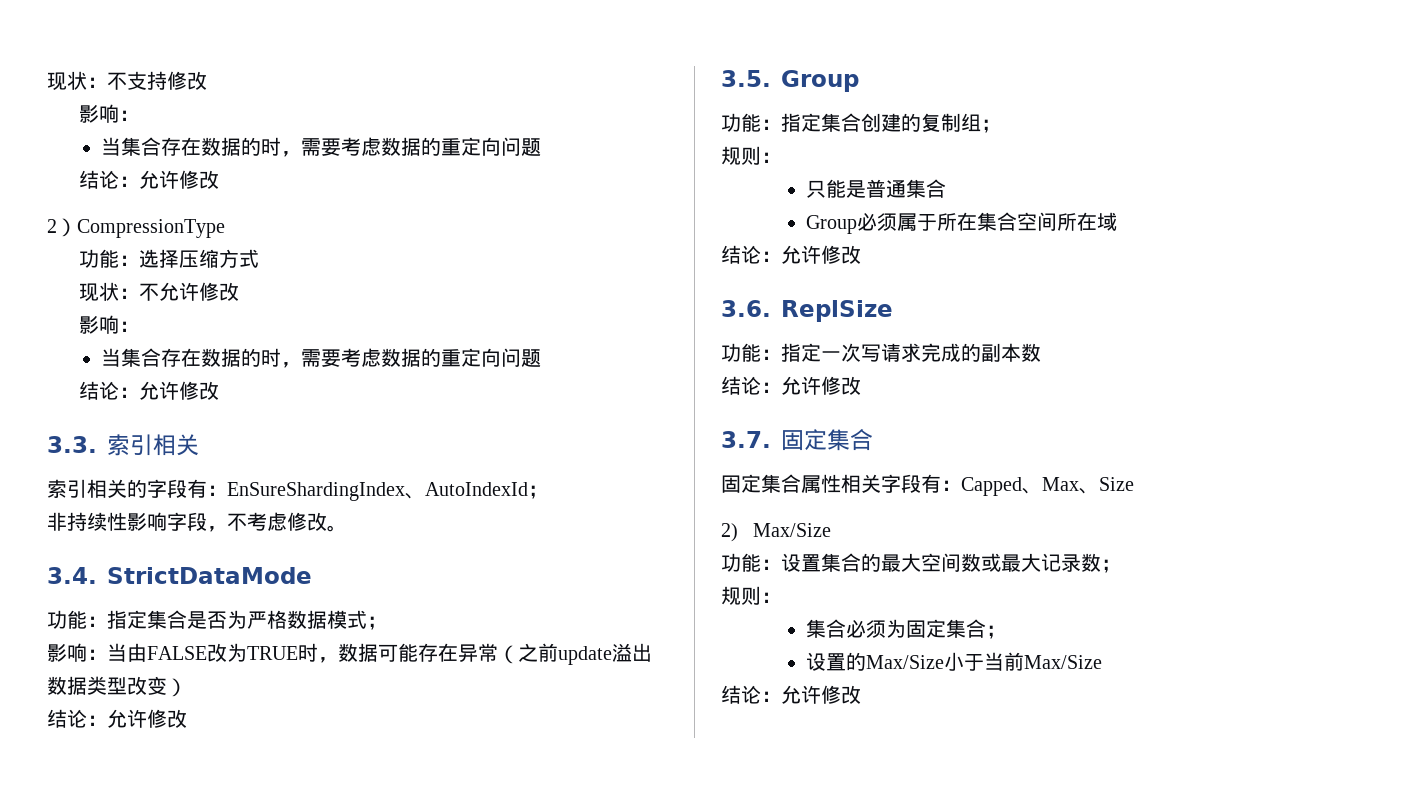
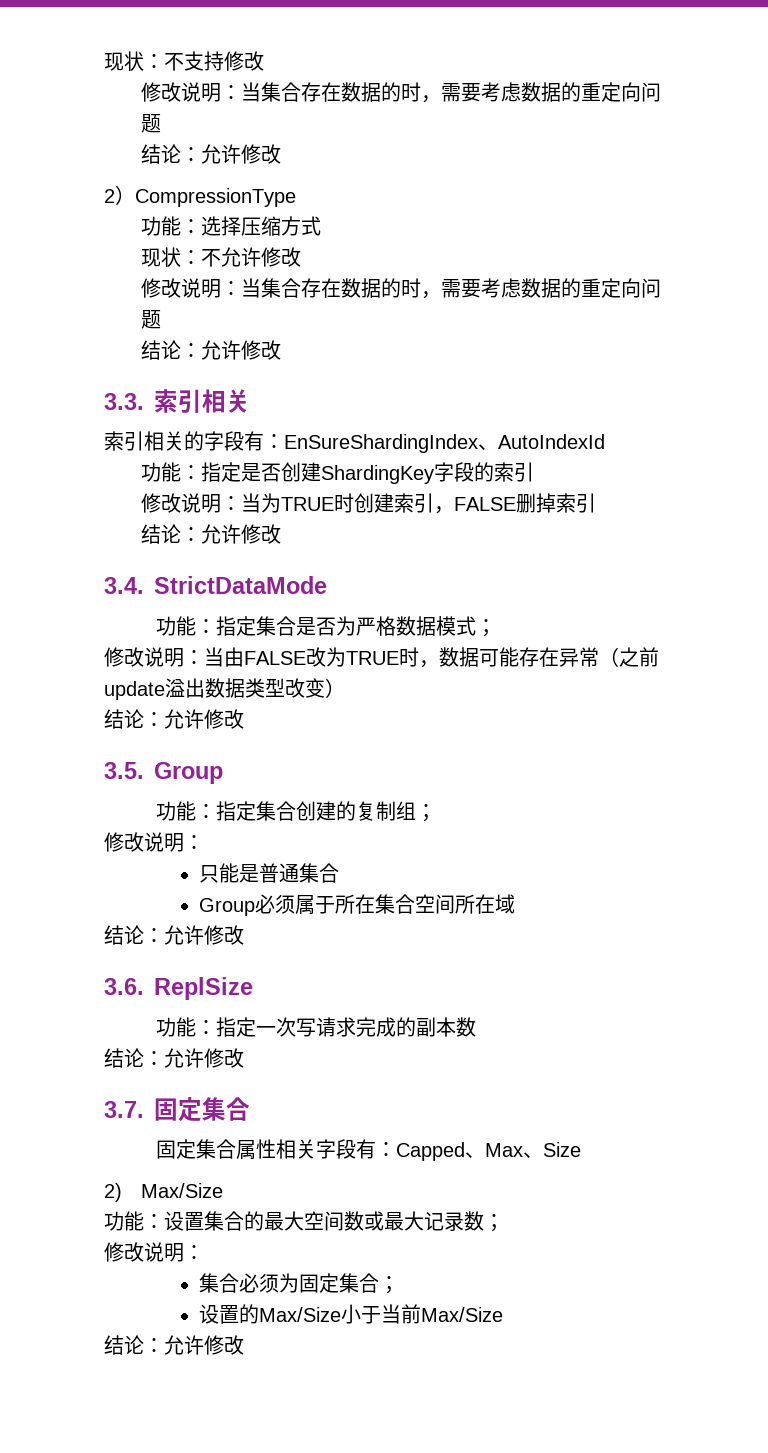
  现状：不支持修改
- 影响：
- 当集合存在数据的时，需要考虑数据的重定向问题
+ 修改说明：当集合存在数据的时，需要考虑数据的重定向问题
  现状：不允许修改
- 影响：
- 当集合存在数据的时，需要考虑数据的重定向问题
+ 修改说明：当集合存在数据的时，需要考虑数据的重定向问题
- 索引相关的字段有：EnSureShardingIndex、AutoIndexId；
- 非持续性影响字段，不考虑修改。
+ 索引相关的字段有：EnSureShardingIndex、AutoIndexId
+ 功能：指定是否创建ShardingKey字段的索引
+ 修改说明：当为TRUE时创建索引，FALSE删掉索引
+ 结论：允许修改
- 影响：当由FALSE改为TRUE时，数据可能存在异常（之前update溢出数据类型改变）
+ 修改说明：当由FALSE改为TRUE时，数据可能存在异常（之前update溢出数据类型改变）
  功能：指定集合创建的复制组；
- 规则：
+ 修改说明：
  功能：设置集合的最大空间数或最大记录数；
- 规则：
+ 修改说明：

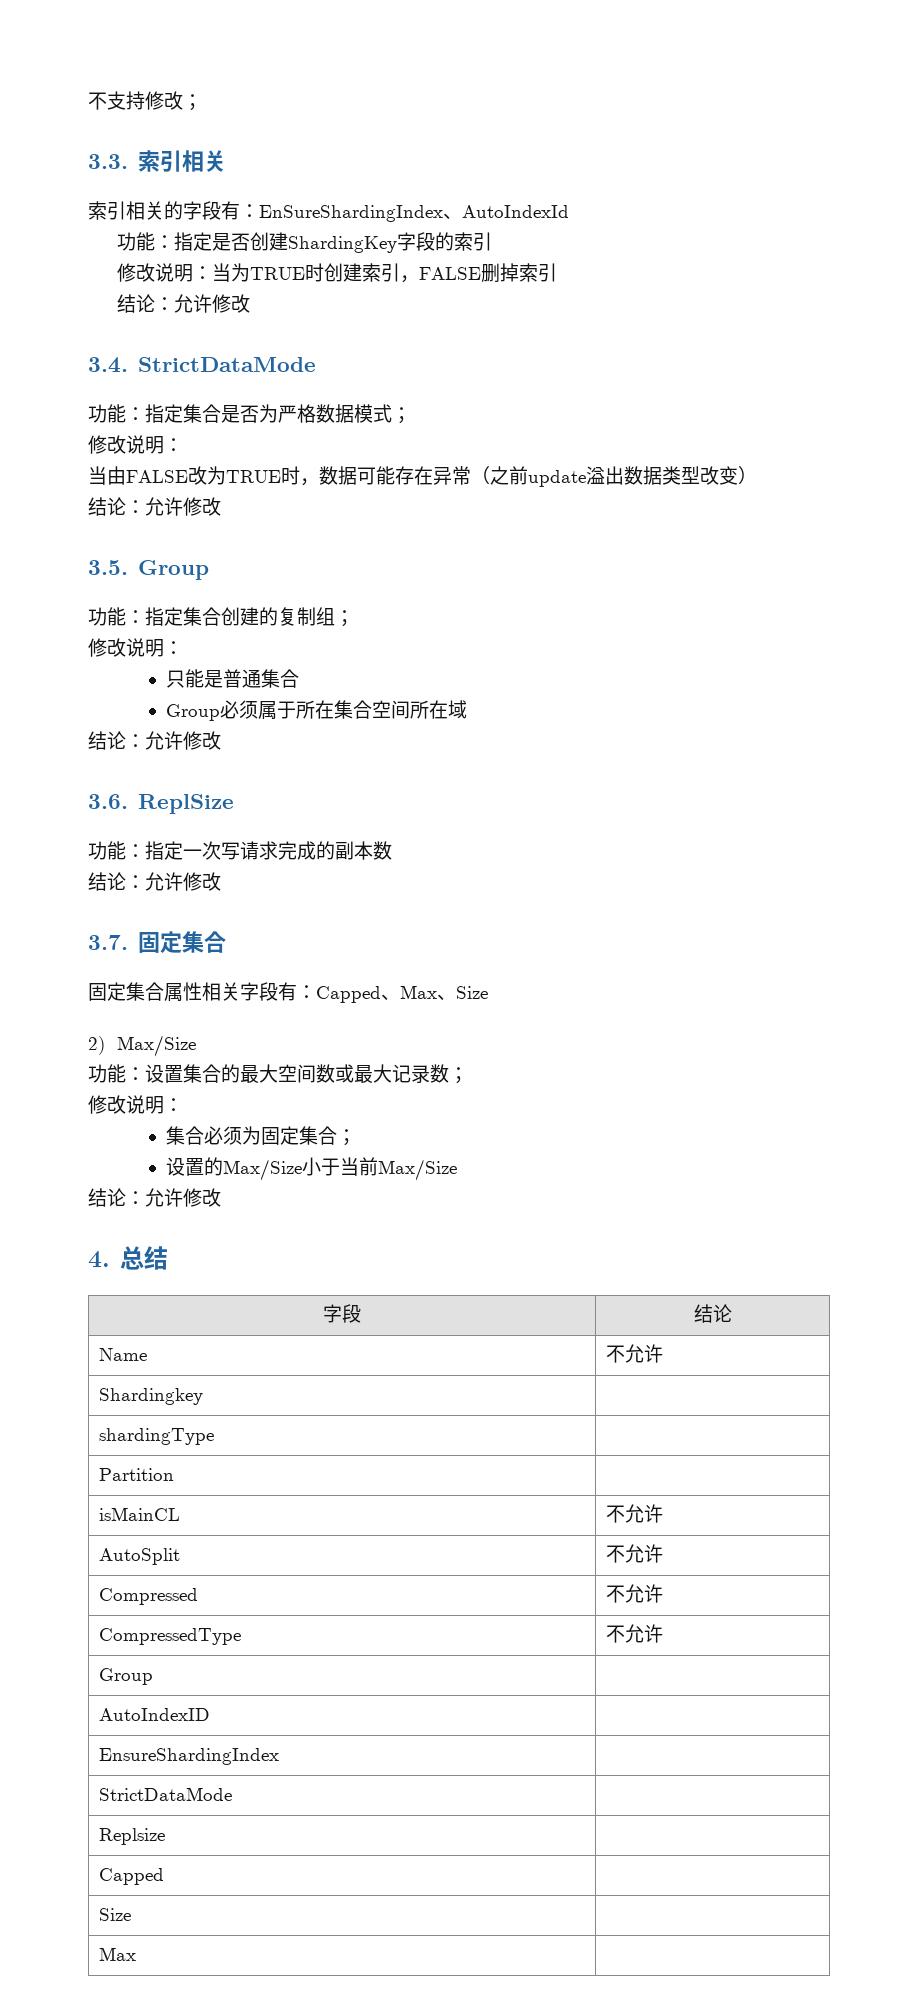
- 现状：不支持修改
- 修改说明：当集合存在数据的时，需要考虑数据的重定向问题
- 结论：允许修改
- 2）CompressionType
- 功能：选择压缩方式
- 现状：不允许修改
- 修改说明：当集合存在数据的时，需要考虑数据的重定向问题
- 结论：允许修改
+ 不支持修改；
  功能：指定集合是否为严格数据模式；
- 修改说明：当由FALSE改为TRUE时，数据可能存在异常（之前update溢出数据类型改变）
+ 修改说明：
+ 当由FALSE改为TRUE时，数据可能存在异常（之前update溢出数据类型改变）
+ 4.总结
+ 字段 | 结论
+ Name | 不允许
+ Shardingkey |
+ shardingType |
+ Partition |
+ isMainCL | 不允许
+ AutoSplit | 不允许
+ Compressed | 不允许
+ CompressedType | 不允许
+ Group |
+ AutoIndexID |
+ EnsureShardingIndex |
+ StrictDataMode |
+ Replsize |
+ Capped |
+ Size |
+ Max |

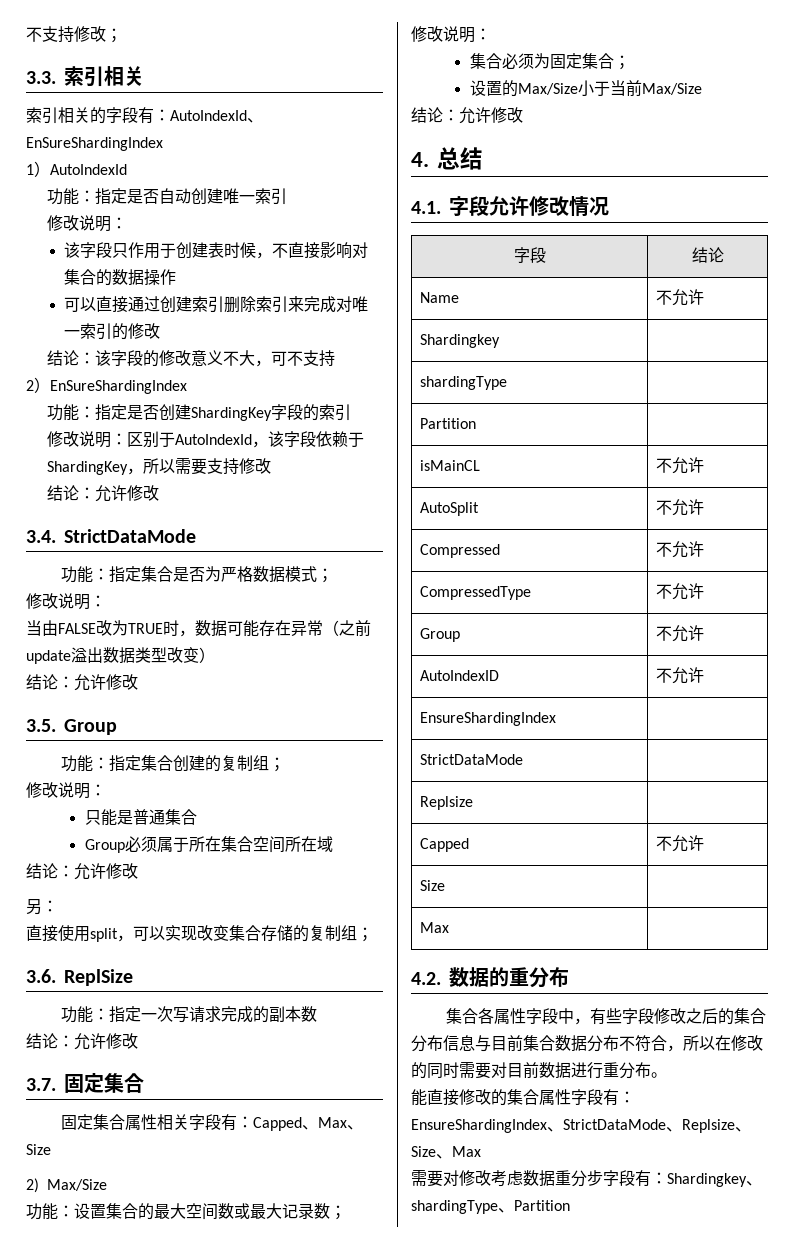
- 索引相关的字段有：EnSureShardingIndex、AutoIndexId
+ 索引相关的字段有：AutoIndexId、EnSureShardingIndex
+ 1）AutoIndexId
+ 功能：指定是否自动创建唯一索引
+ 修改说明：
+ 该字段只作用于创建表时候，不直接影响对集合的数据操作
+ 可以直接通过创建索引删除索引来完成对唯一索引的修改
+ 结论：该字段的修改意义不大，可不支持
+ 2）EnSureShardingIndex
- 修改说明：当为TRUE时创建索引，FALSE删掉索引
+ 修改说明：区别于AutoIndexId，该字段依赖于ShardingKey，所以需要支持修改
+ 另：
+ 直接使用split，可以实现改变集合存储的复制组；
+ 4.1.字段允许修改情况
- Group |
+ Group | 不允许
- AutoIndexID |
+ AutoIndexID | 不允许
- Capped |
+ Capped | 不允许
+ 4.2.数据的重分布
+ 集合各属性字段中，有些字段修改之后的集合分布信息与目前集合数据分布不符合，所以在修改的同时需要对目前数据进行重分布。
+ 能直接修改的集合属性字段有：EnsureShardingIndex、StrictDataMode、Replsize、Size、Max
+ 需要对修改考虑数据重分步字段有：Shardingkey、shardingType、Partition

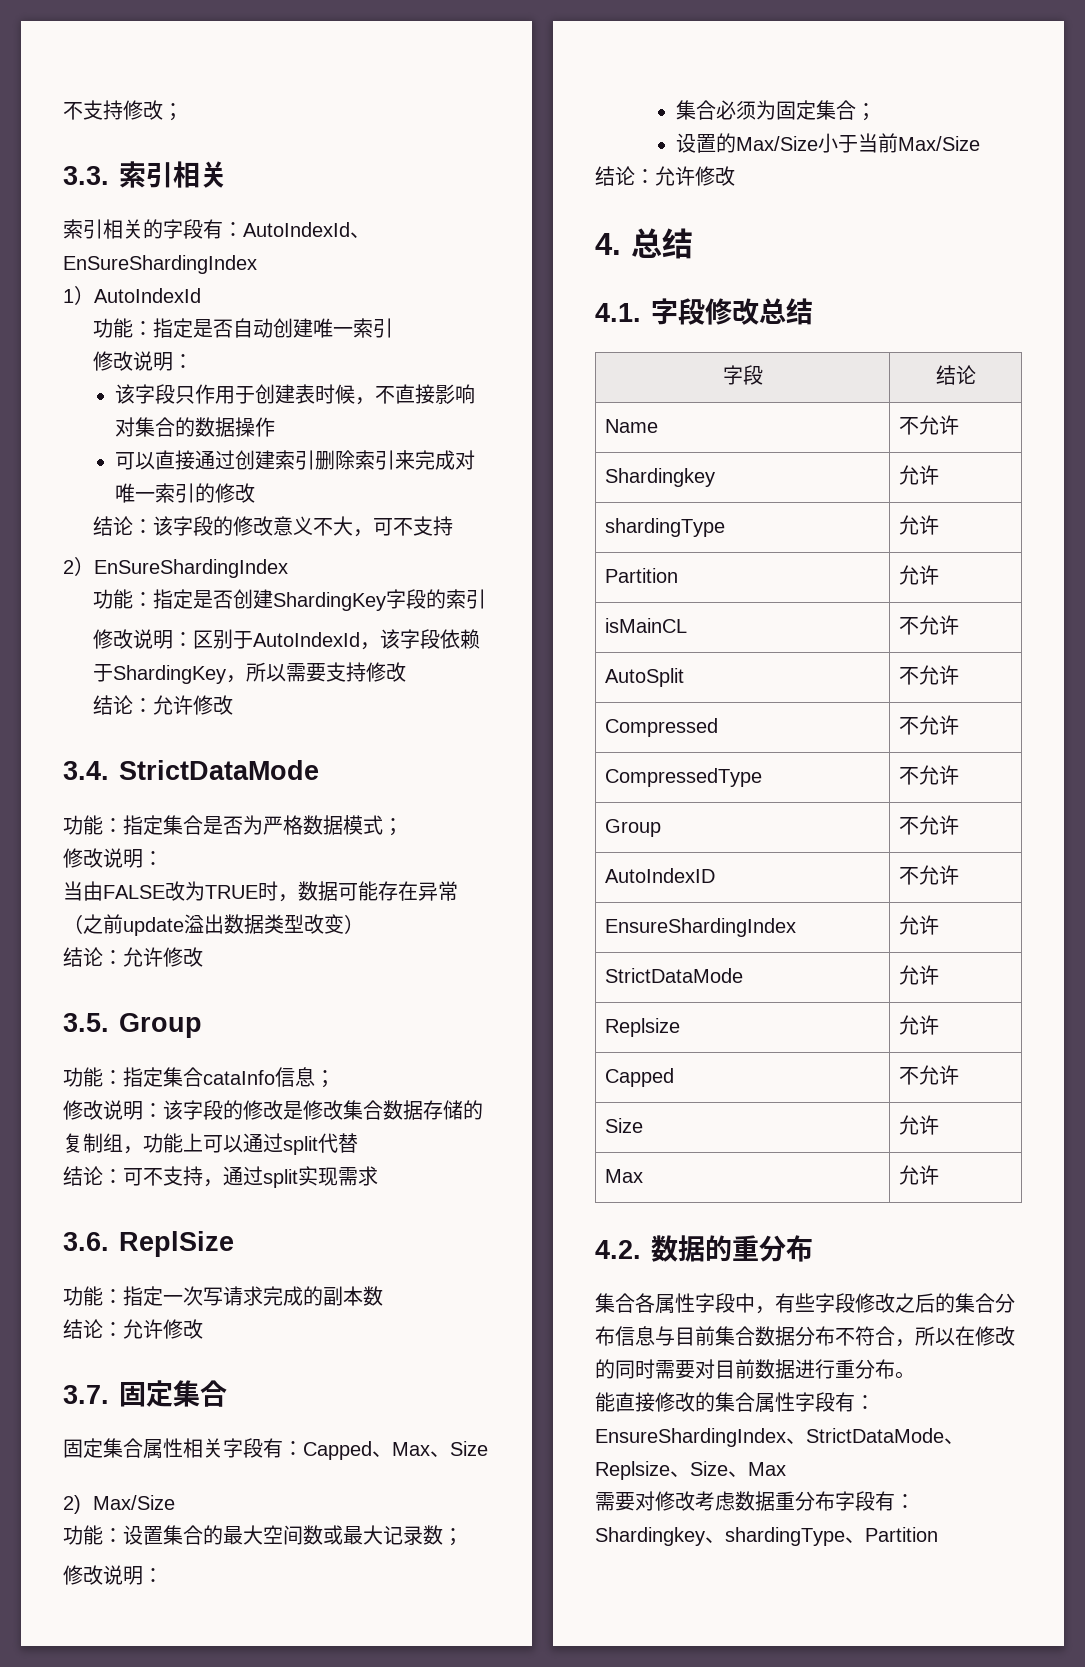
- 功能：指定集合创建的复制组；
- 修改说明：
- 只能是普通集合
- Group必须属于所在集合空间所在域
- 结论：允许修改
- 另：
- 直接使用split，可以实现改变集合存储的复制组；
+ 功能：指定集合cataInfo信息；
+ 修改说明：该字段的修改是修改集合数据存储的复制组，功能上可以通过split代替
+ 结论：可不支持，通过split实现需求
- 4.1.字段允许修改情况
+ 4.1.字段修改总结
- Shardingkey |
+ Shardingkey | 允许
- shardingType |
+ shardingType | 允许
- Partition |
+ Partition | 允许
- EnsureShardingIndex |
+ EnsureShardingIndex | 允许
- StrictDataMode |
+ StrictDataMode | 允许
- Replsize |
+ Replsize | 允许
- Size |
+ Size | 允许
- Max |
+ Max | 允许
- 需要对修改考虑数据重分步字段有：Shardingkey、shardingType、Partition
+ 需要对修改考虑数据重分布字段有：Shardingkey、shardingType、Partition

